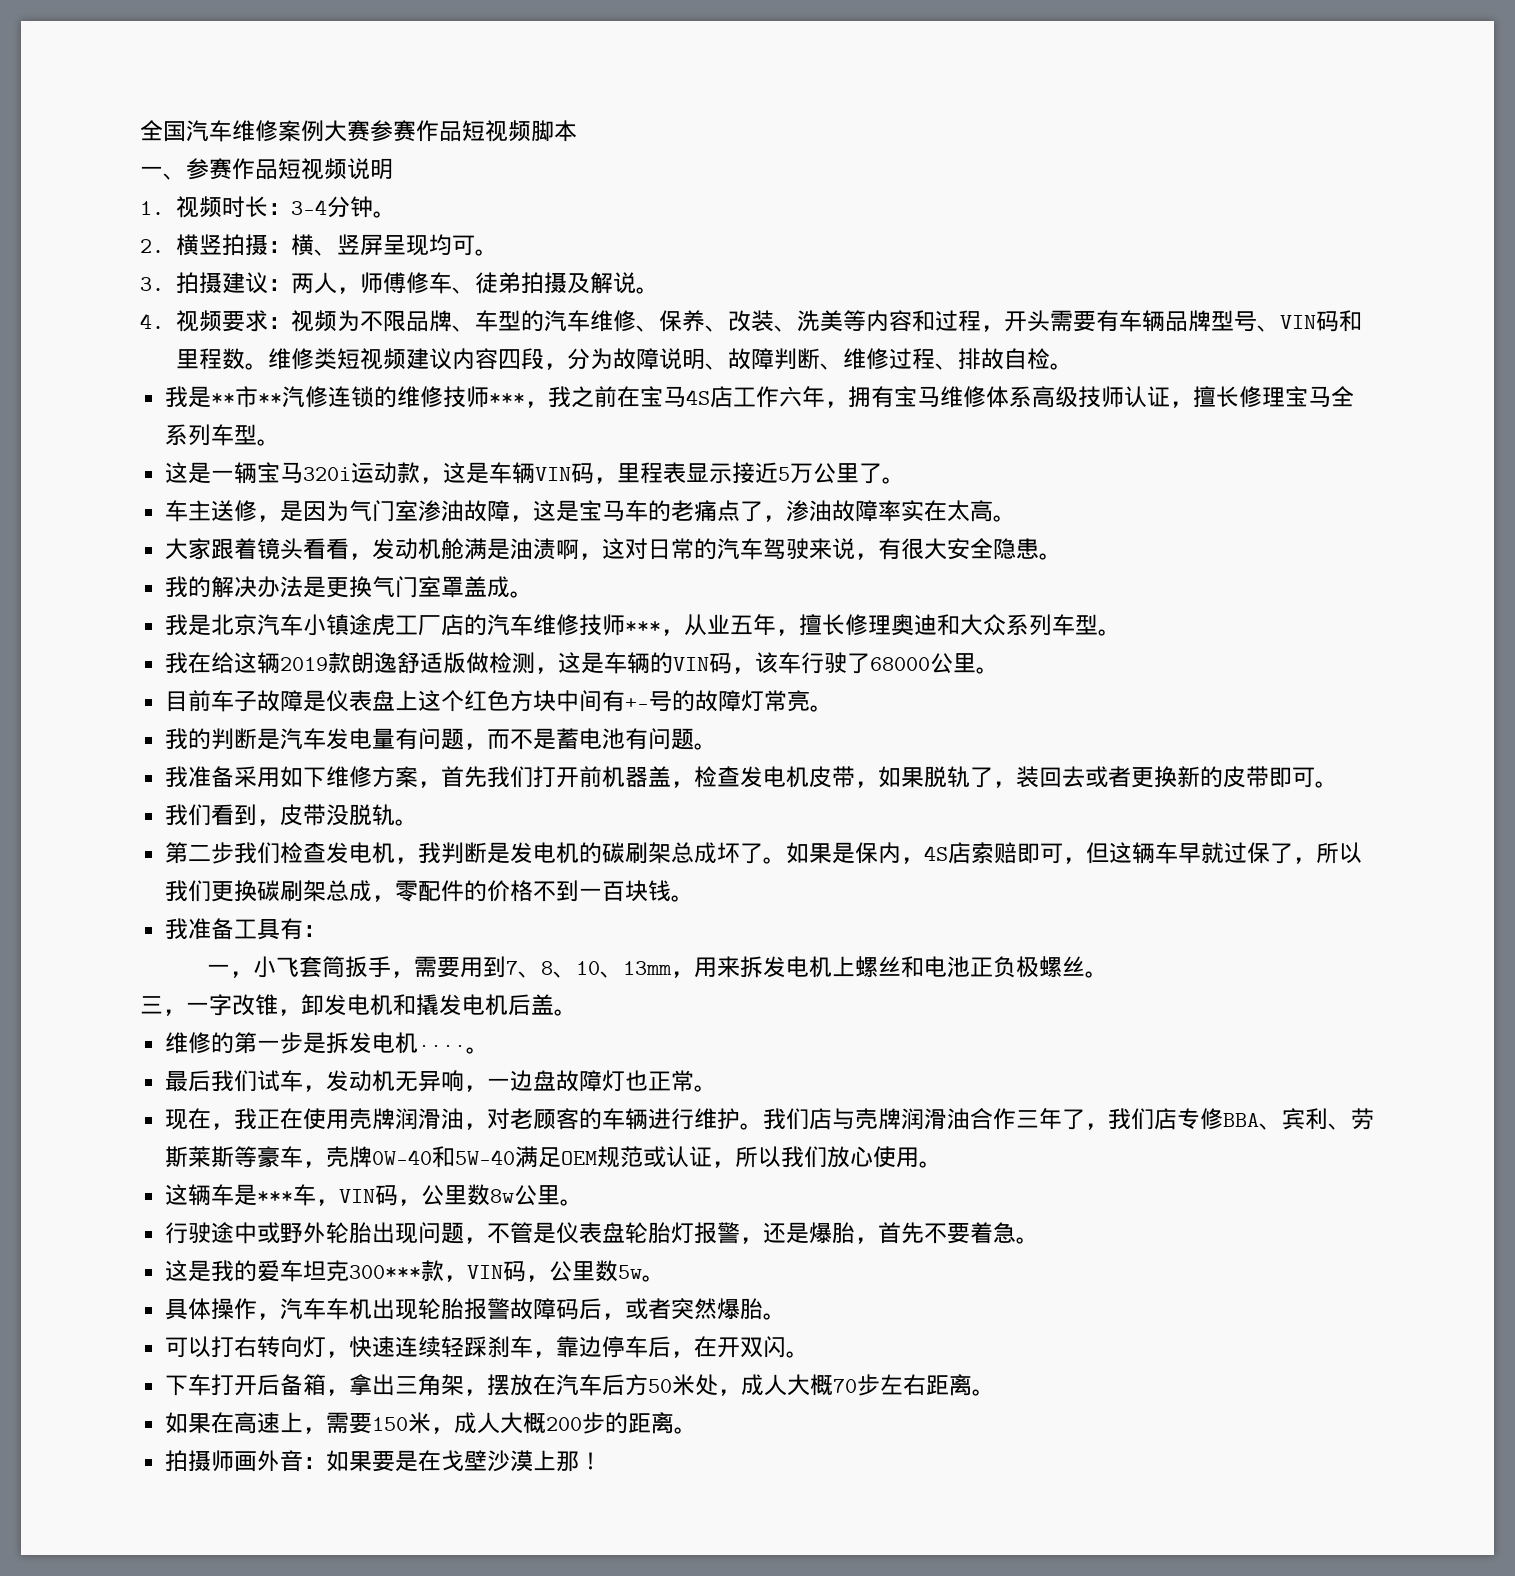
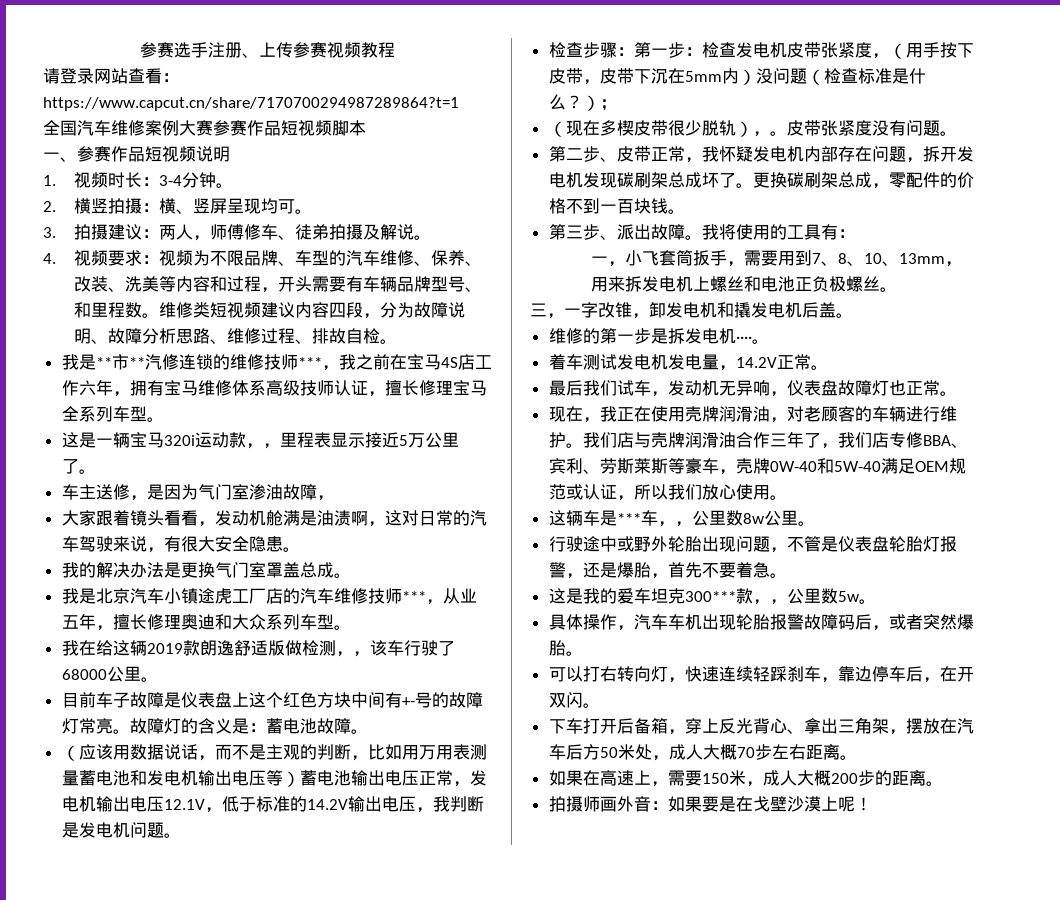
+ 参赛选手注册、上传参赛视频教程
+ 请登录网站查看：https://www.capcut.cn/share/7170700294987289864?t=1
- 4.视频要求：视频为不限品牌、车型的汽车维修、保养、改装、洗美等内容和过程，开头需要有车辆品牌型号、VIN码和里程数。
+ 4.视频要求：视频为不限品牌、车型的汽车维修、保养、改装、洗美等内容和过程，开头需要有车辆品牌型号、和里程数。
- 维修类短视频建议内容四段，分为故障说明、故障判断、维修过程、排故自检。
+ 维修类短视频建议内容四段，分为故障说明、故障分析思路、维修过程、排故自检。
- 这是一辆宝马320i运动款，这是车辆VIN码，里程表显示接近5万公里了。
+ 这是一辆宝马320i运动款，，里程表显示接近5万公里了。
- 车主送修，是因为气门室渗油故障，这是宝马车的老痛点了，渗油故障率实在太高。
+ 车主送修，是因为气门室渗油故障，
- 我的解决办法是更换气门室罩盖成。
+ 我的解决办法是更换气门室罩盖总成。
- 我在给这辆2019款朗逸舒适版做检测，这是车辆的VIN码，该车行驶了68000公里。
+ 我在给这辆2019款朗逸舒适版做检测，，该车行驶了68000公里。
- 目前车子故障是仪表盘上这个红色方块中间有+-号的故障灯常亮。
- 我的判断是汽车发电量有问题，而不是蓄电池有问题。
- 我准备采用如下维修方案，首先我们打开前机器盖，检查发电机皮带，如果脱轨了，装回去或者更换新的皮带即可。
- 我们看到，皮带没脱轨。
- 第二步我们检查发电机，我判断是发电机的碳刷架总成坏了。如果是保内，4S店索赔即可，但这辆车早就过保了，所以我们更换碳刷架总成，零配件的价格不到一百块钱。
+ 目前车子故障是仪表盘上这个红色方块中间有+-号的故障灯常亮。故障灯的含义是：蓄电池故障。
+ （应该用数据说话，而不是主观的判断，比如用万用表测量蓄电池和发电机输出电压等）蓄电池输出电压正常，发电机输出电压12.1V，低于标准的14.2V输出电压，我判断是发电机问题。
+ 检查步骤：第一步：检查发电机皮带张紧度，（用手按下皮带，皮带下沉在5mm内）没问题（检查标准是什么？）；
+ （现在多楔皮带很少脱轨），。皮带张紧度没有问题。
+ 第二步、皮带正常，我怀疑发电机内部存在问题，拆开发电机发现碳刷架总成坏了。更换碳刷架总成，零配件的价格不到一百块钱。
- 我准备工具有：
+ 第三步、派出故障。我将使用的工具有：
+ 着车测试发电机发电量，14.2V正常。
- 最后我们试车，发动机无异响，一边盘故障灯也正常。
+ 最后我们试车，发动机无异响，仪表盘故障灯也正常。
- 这辆车是***车，VIN码，公里数8w公里。
+ 这辆车是***车，，公里数8w公里。
- 这是我的爱车坦克300***款，VIN码，公里数5w。
+ 这是我的爱车坦克300***款，，公里数5w。
- 下车打开后备箱，拿出三角架，摆放在汽车后方50米处，成人大概70步左右距离。
+ 下车打开后备箱，穿上反光背心、拿出三角架，摆放在汽车后方50米处，成人大概70步左右距离。
- 拍摄师画外音：如果要是在戈壁沙漠上那！
+ 拍摄师画外音：如果要是在戈壁沙漠上呢！

